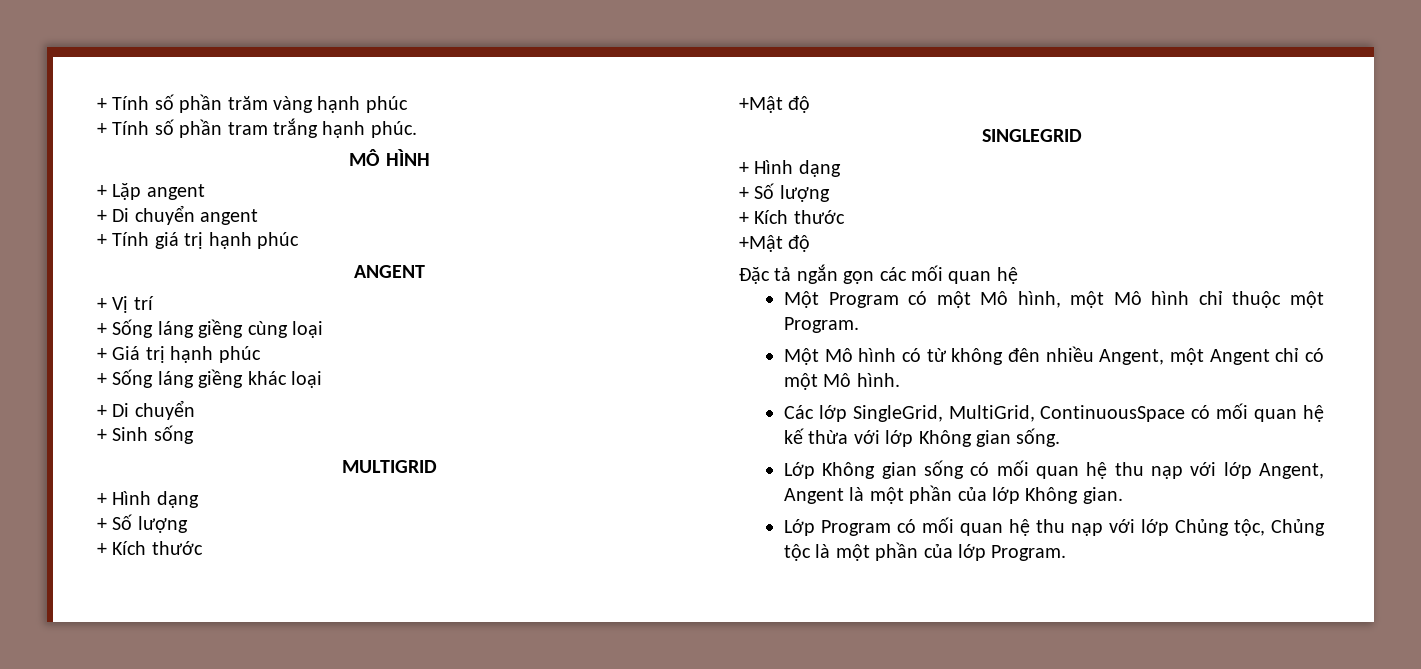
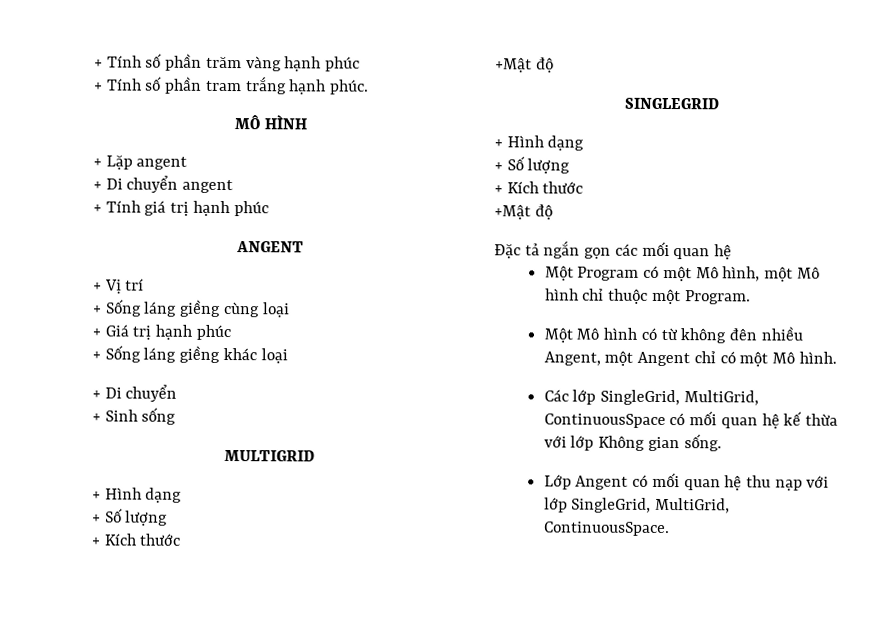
- Lớp Không gian sống có mối quan hệ thu nạp với lớp Angent, Angent là một phần của lớp Không gian.
- Lớp Program có mối quan hệ thu nạp với lớp Chủng tộc, Chủng tộc là một phần của lớp Program.
+ Lớp Angent có mối quan hệ thu nạp với lớp SingleGrid, MultiGrid, ContinuousSpace.

